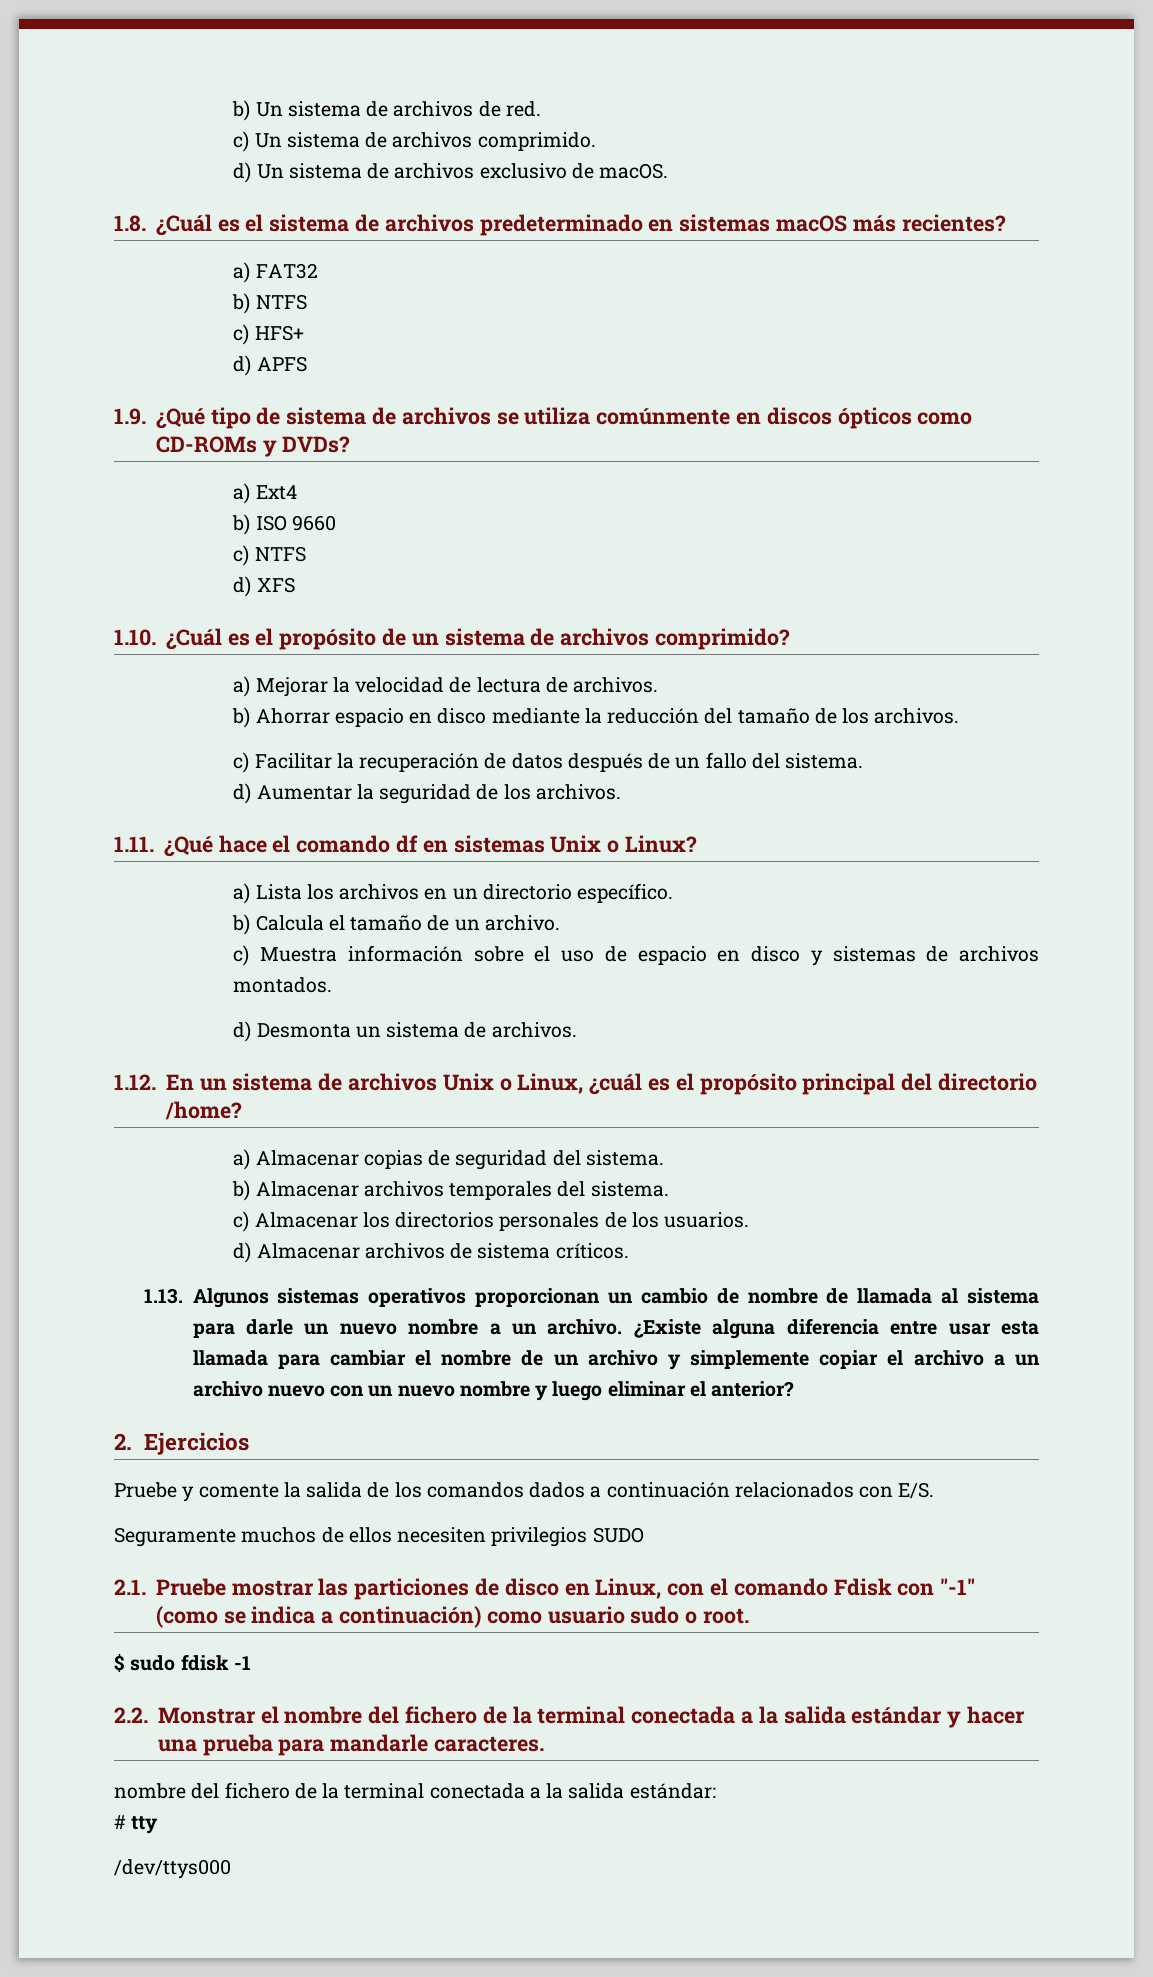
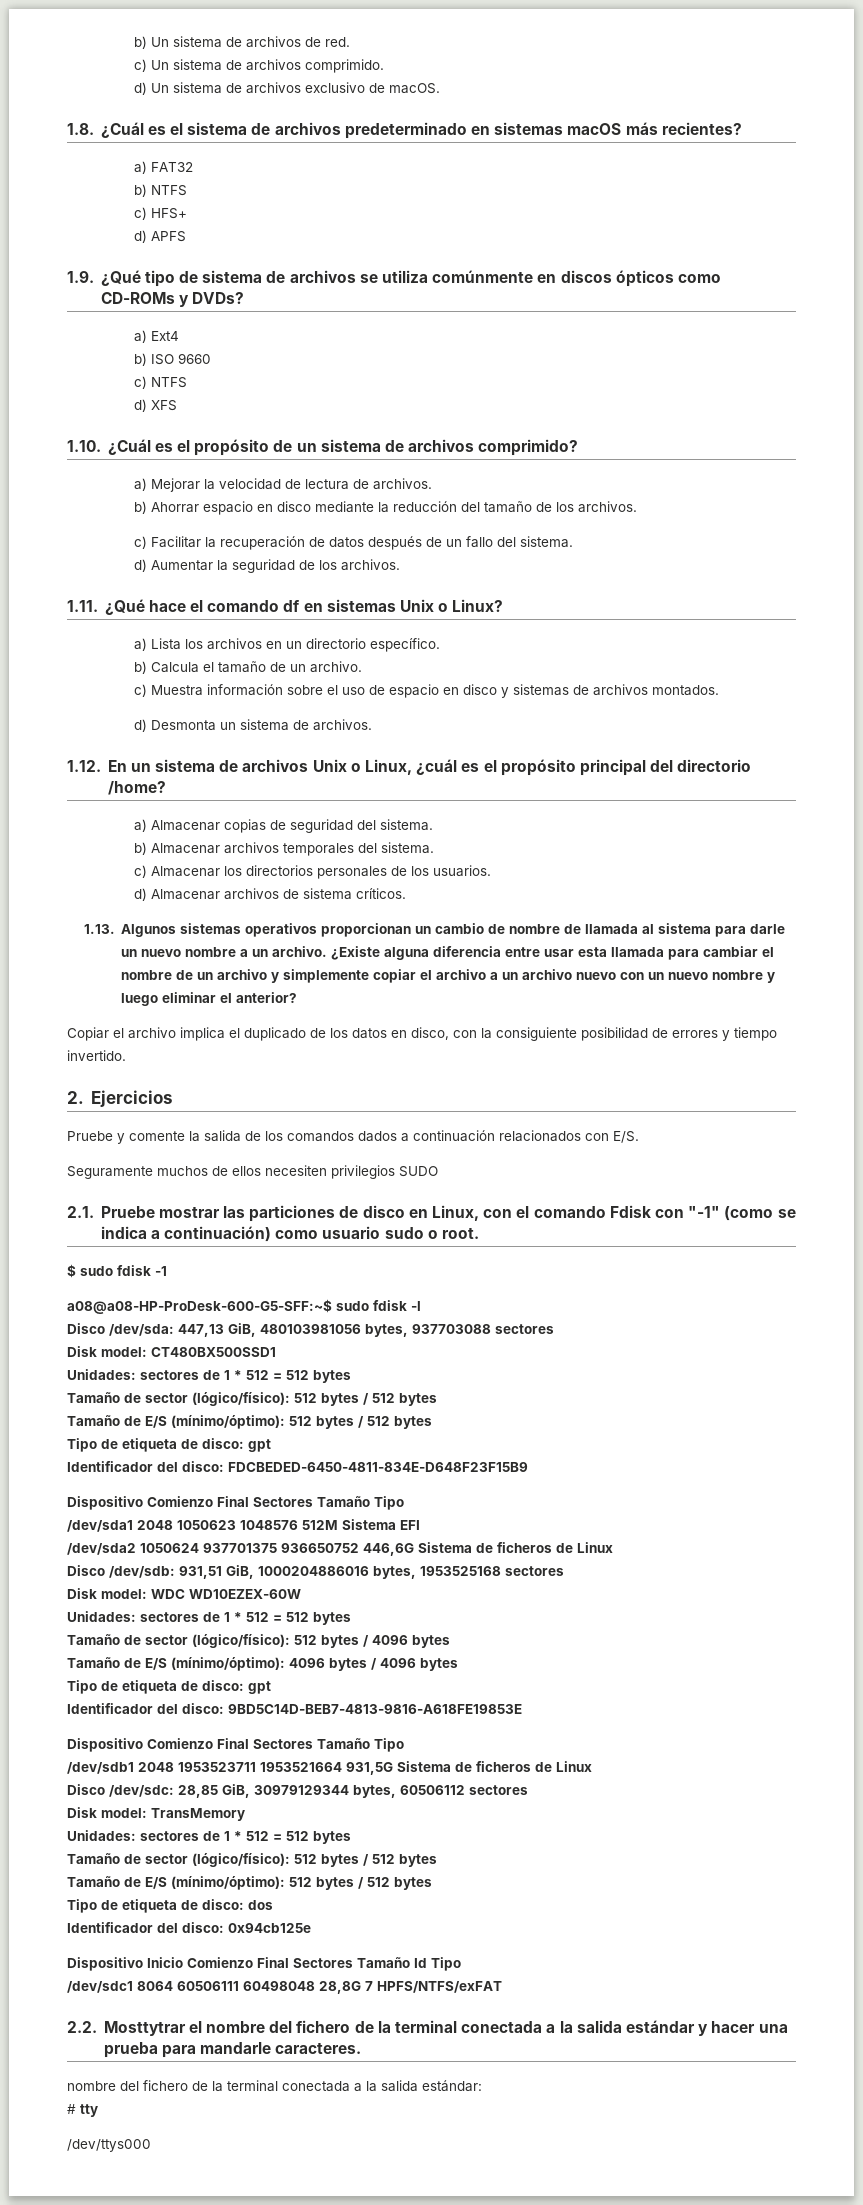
+ Copiar el archivo implica el duplicado de los datos en disco, con la consiguiente posibilidad de errores y tiempo invertido.
+ a08@a08-HP-ProDesk-600-G5-SFF:~$ sudo fdisk -l
+ Disco /dev/sda: 447,13 GiB, 480103981056 bytes, 937703088 sectores
+ Disk model: CT480BX500SSD1
+ Unidades: sectores de 1 * 512 = 512 bytes
+ Tamaño de sector (lógico/físico): 512 bytes / 512 bytes
+ Tamaño de E/S (mínimo/óptimo): 512 bytes / 512 bytes
+ Tipo de etiqueta de disco: gpt
+ Identificador del disco: FDCBEDED-6450-4811-834E-D648F23F15B9
+ Dispositivo Comienzo Final Sectores Tamaño Tipo
+ /dev/sda1 2048 1050623 1048576 512M Sistema EFI
+ /dev/sda2 1050624 937701375 936650752 446,6G Sistema de ficheros de Linux
+ Disco /dev/sdb: 931,51 GiB, 1000204886016 bytes, 1953525168 sectores
+ Disk model: WDC WD10EZEX-60W
+ Unidades: sectores de 1 * 512 = 512 bytes
+ Tamaño de sector (lógico/físico): 512 bytes / 4096 bytes
+ Tamaño de E/S (mínimo/óptimo): 4096 bytes / 4096 bytes
+ Tipo de etiqueta de disco: gpt
+ Identificador del disco: 9BD5C14D-BEB7-4813-9816-A618FE19853E
+ Dispositivo Comienzo Final Sectores Tamaño Tipo
+ /dev/sdb1 2048 1953523711 1953521664 931,5G Sistema de ficheros de Linux
+ Disco /dev/sdc: 28,85 GiB, 30979129344 bytes, 60506112 sectores
+ Disk model: TransMemory
+ Unidades: sectores de 1 * 512 = 512 bytes
+ Tamaño de sector (lógico/físico): 512 bytes / 512 bytes
+ Tamaño de E/S (mínimo/óptimo): 512 bytes / 512 bytes
+ Tipo de etiqueta de disco: dos
+ Identificador del disco: 0x94cb125e
+ Dispositivo Inicio Comienzo Final Sectores Tamaño Id Tipo
+ /dev/sdc1 8064 60506111 60498048 28,8G 7 HPFS/NTFS/exFAT
- 2.2. Monstrar el nombre del fichero de la terminal conectada a la salida estándar y hacer una prueba para mandarle caracteres.
+ 2.2. Mosttytrar el nombre del fichero de la terminal conectada a la salida estándar y hacer una prueba para mandarle caracteres.

